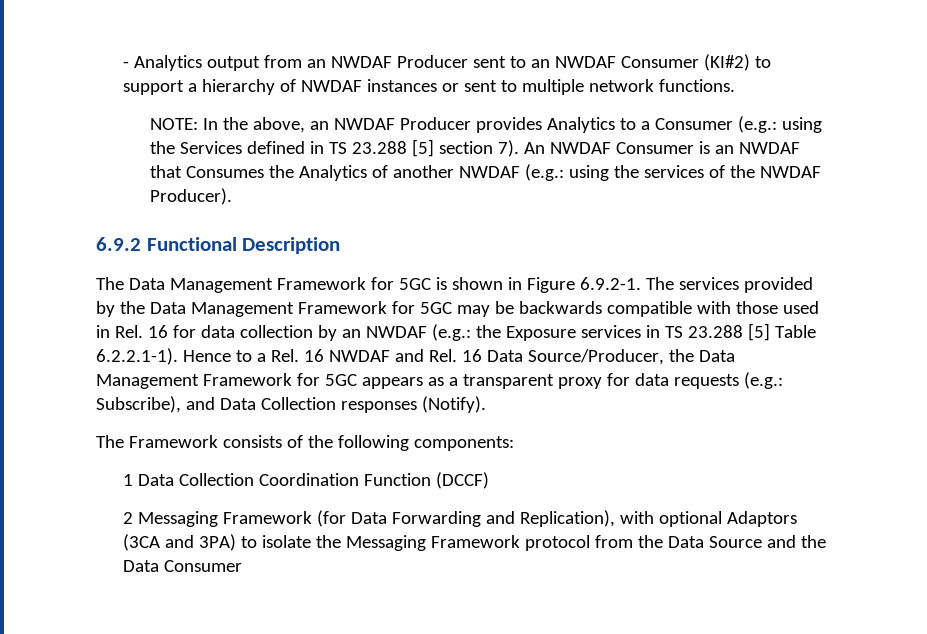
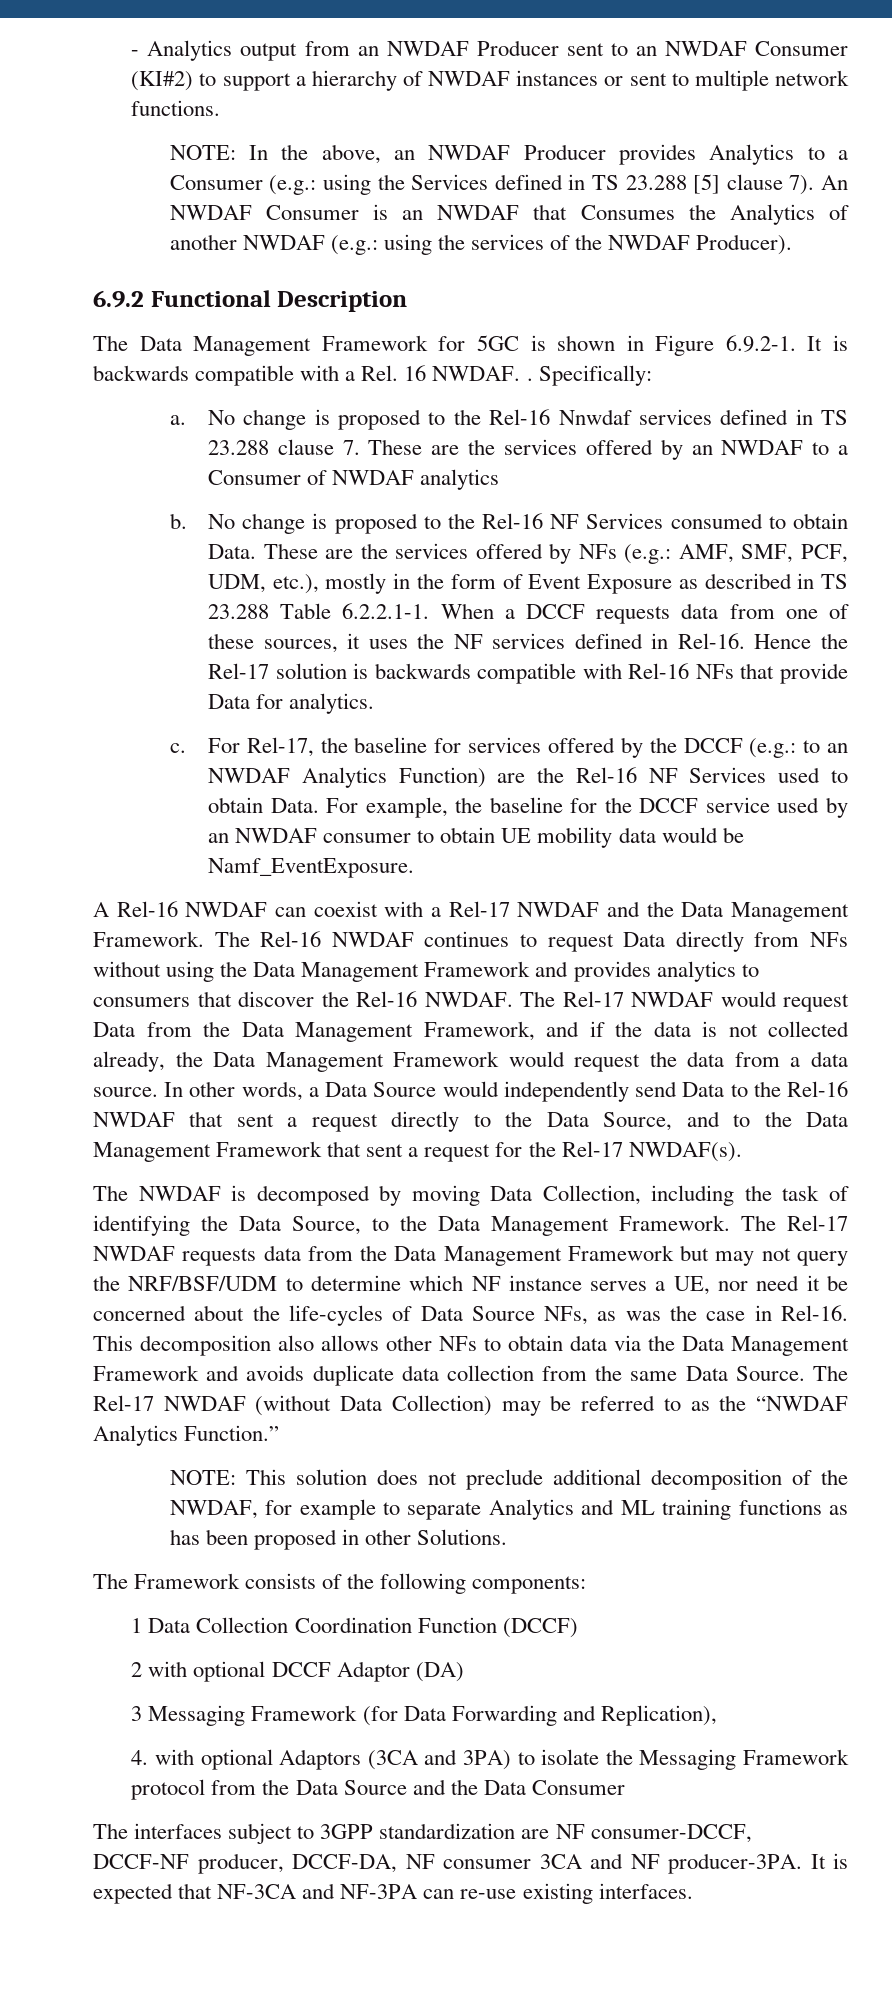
- NOTE: In the above, an NWDAF Producer provides Analytics to a Consumer (e.g.: using the Services defined in TS 23.288 [5] section 7).
+ NOTE: In the above, an NWDAF Producer provides Analytics to a Consumer (e.g.: using the Services defined in TS 23.288 [5] clause 7).
- The Data Management Framework for 5GC is shown in Figure 6.9.2-1. The services provided by the Data Management Framework for 5GC may be backwards compatible with those used in Rel. 16 for data collection by an NWDAF (e.g.: the Exposure services in TS 23.288 [5] Table 6.2.2.1-1). Hence to a Rel. 16 NWDAF and Rel. 16 Data Source/Producer, the Data Management Framework for 5GC appears as a transparent proxy for data requests (e.g.: Subscribe), and Data Collection responses (Notify).
+ The Data Management Framework for 5GC is shown in Figure 6.9.2-1. It is backwards compatible with a Rel. 16 NWDAF. . Specifically:
+ a. No change is proposed to the Rel-16 Nnwdaf services defined in TS 23.288 clause 7. These are the services offered by an NWDAF to a Consumer of NWDAF analytics
+ b. No change is proposed to the Rel-16 NF Services consumed to obtain Data. These are the services offered by NFs (e.g.: AMF, SMF, PCF, UDM, etc.), mostly in the form of Event Exposure as described in TS 23.288 Table 6.2.2.1-1. When a DCCF requests data from one of these sources, it uses the NF services defined in Rel-16. Hence the Rel-17 solution is backwards compatible with Rel-16 NFs that provide Data for analytics.
+ c. For Rel-17, the baseline for services offered by the DCCF (e.g.: to an NWDAF Analytics Function) are the Rel-16 NF Services used to obtain Data. For example, the baseline for the DCCF service used by an NWDAF consumer to obtain UE mobility data would be Namf_EventExposure.
+ A Rel-16 NWDAF can coexist with a Rel-17 NWDAF and the Data Management Framework. The Rel-16 NWDAF continues to request Data directly from NFs without using the Data Management Framework and provides analytics to consumers that discover the Rel-16 NWDAF. The Rel-17 NWDAF would request Data from the Data Management Framework, and if the data is not collected already, the Data Management Framework would request the data from a data source. In other words, a Data Source would independently send Data to the Rel-16 NWDAF that sent a request directly to the Data Source, and to the Data Management Framework that sent a request for the Rel-17 NWDAF(s).
+ The NWDAF is decomposed by moving Data Collection, including the task of identifying the Data Source, to the Data Management Framework. The Rel-17 NWDAF requests data from the Data Management Framework but may not query the NRF/BSF/UDM to determine which NF instance serves a UE, nor need it be concerned about the life-cycles of Data Source NFs, as was the case in Rel-16. This decomposition also allows other NFs to obtain data via the Data Management Framework and avoids duplicate data collection from the same Data Source. The Rel-17 NWDAF (without Data Collection) may be referred to as the “NWDAF Analytics Function.”
+ NOTE: This solution does not preclude additional decomposition of the NWDAF, for example to separate Analytics and ML training functions as has been proposed in other Solutions.
- 2 Messaging Framework (for Data Forwarding and Replication), with optional Adaptors (3CA and 3PA) to isolate the Messaging Framework protocol from the Data Source and the Data Consumer
+ 2 with optional DCCF Adaptor (DA)
+ 3 Messaging Framework (for Data Forwarding and Replication),
+ 4. with optional Adaptors (3CA and 3PA) to isolate the Messaging Framework protocol from the Data Source and the Data Consumer
+ The interfaces subject to 3GPP standardization are NF consumer-DCCF, DCCF-NF producer, DCCF-DA, NF consumer 3CA and NF producer-3PA. It is expected that NF-3CA and NF-3PA can re-use existing interfaces.

